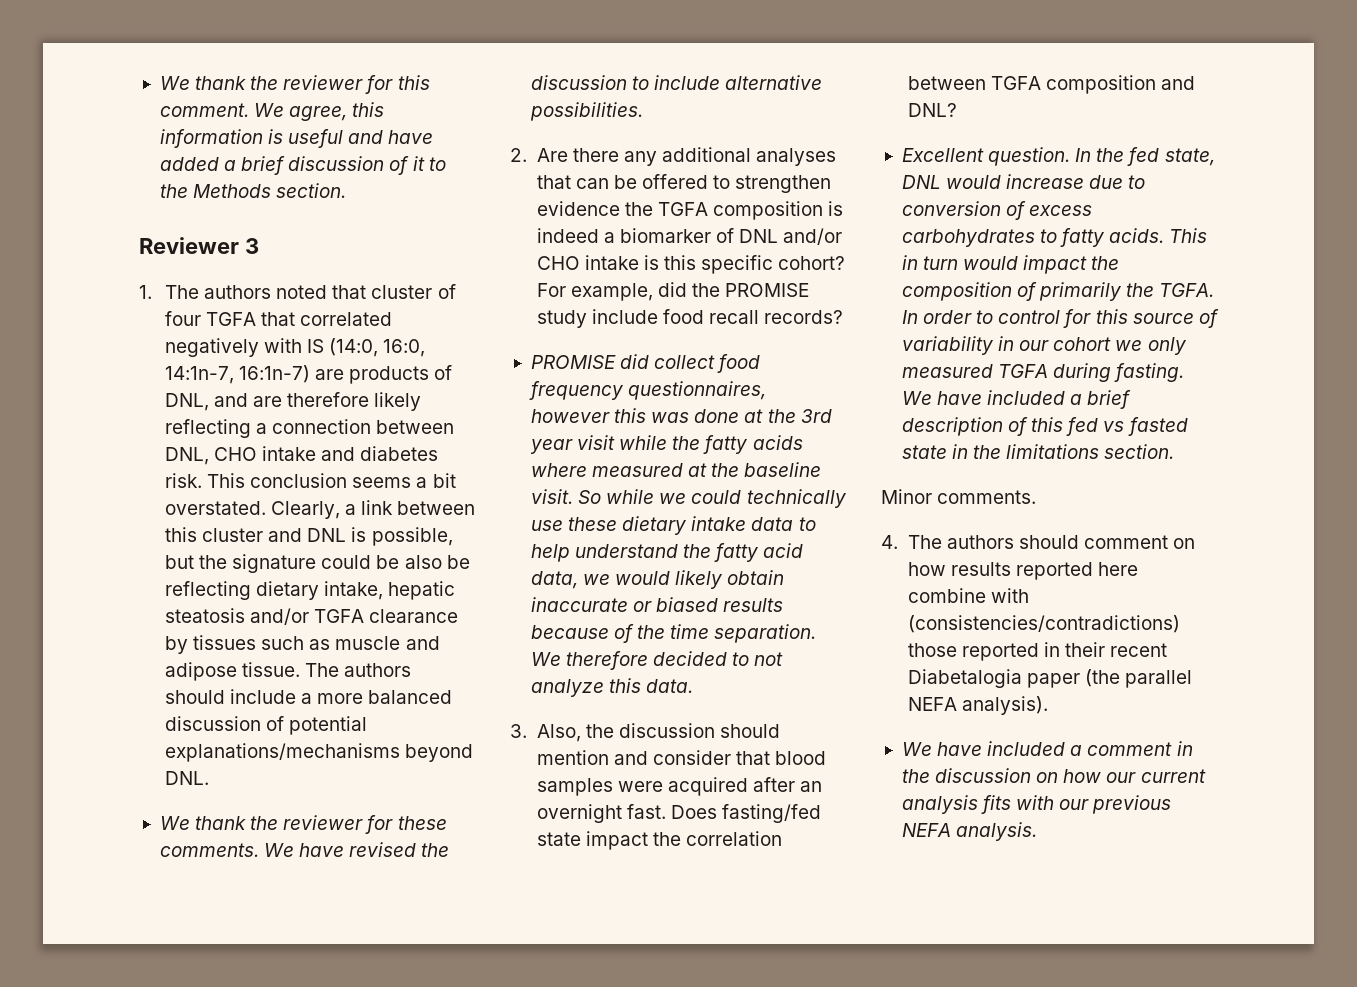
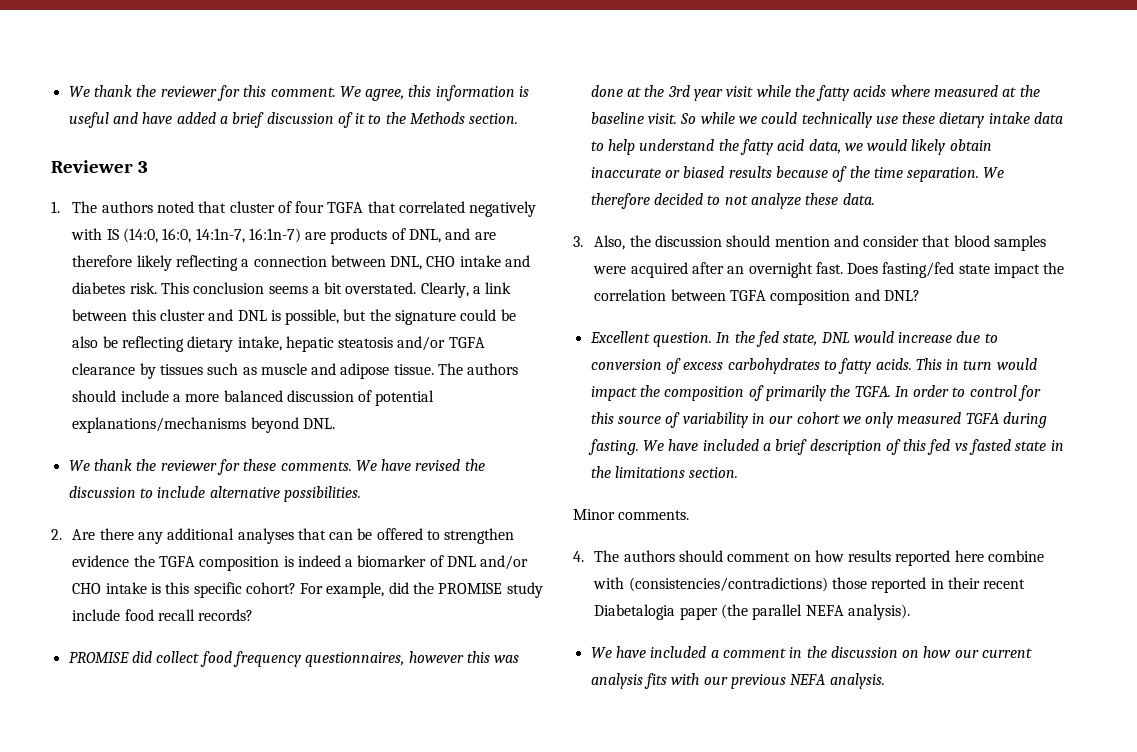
- We therefore decided to not analyze this data.
+ We therefore decided to not analyze these data.

